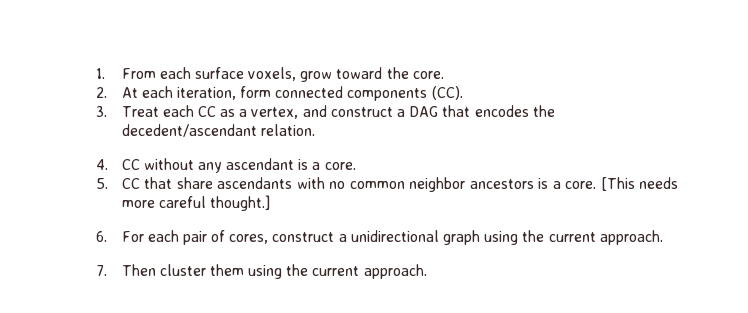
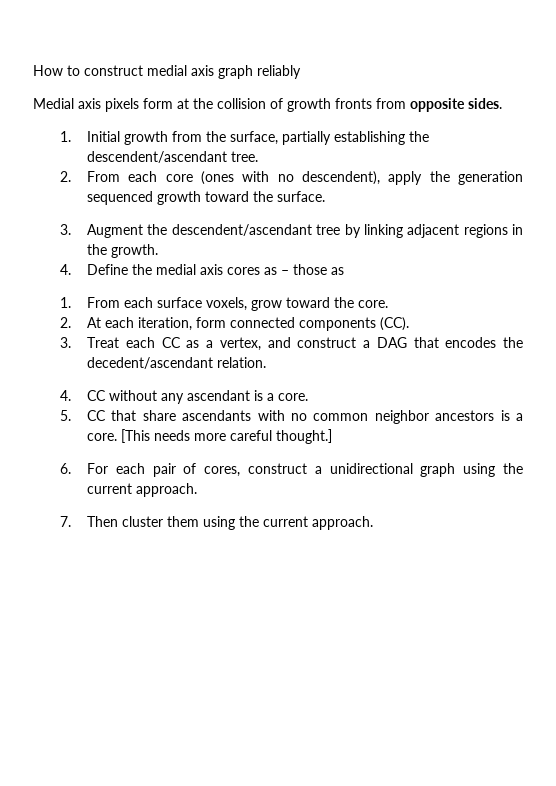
+ How to construct medial axis graph reliably
+ Medial axis pixels form at the collision of growth fronts from opposite sides.
+ 1. Initial growth from the surface, partially establishing the descendent/ascendant tree.
+ 2. From each core (ones with no descendent), apply the generation sequenced growth toward the surface.
+ 3. Augment the descendent/ascendant tree by linking adjacent regions in the growth.
+ 4. Define the medial axis cores as – those as

